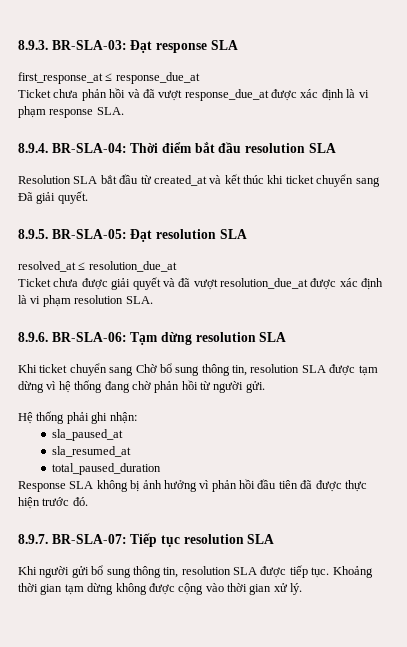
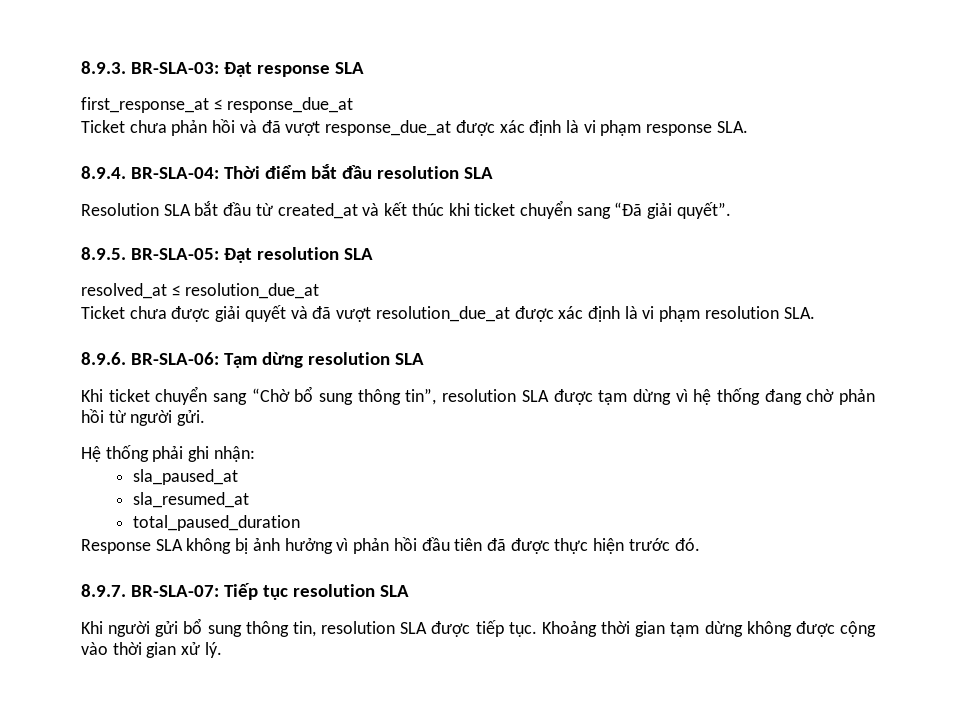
- Resolution SLA bắt đầu từ created_at và kết thúc khi ticket chuyển sang Đã giải quyết.
+ Resolution SLA bắt đầu từ created_at và kết thúc khi ticket chuyển sang “Đã giải quyết”.
- Khi ticket chuyển sang Chờ bổ sung thông tin, resolution SLA được tạm dừng vì hệ thống đang chờ phản hồi từ người gửi.
+ Khi ticket chuyển sang “Chờ bổ sung thông tin”, resolution SLA được tạm dừng vì hệ thống đang chờ phản hồi từ người gửi.

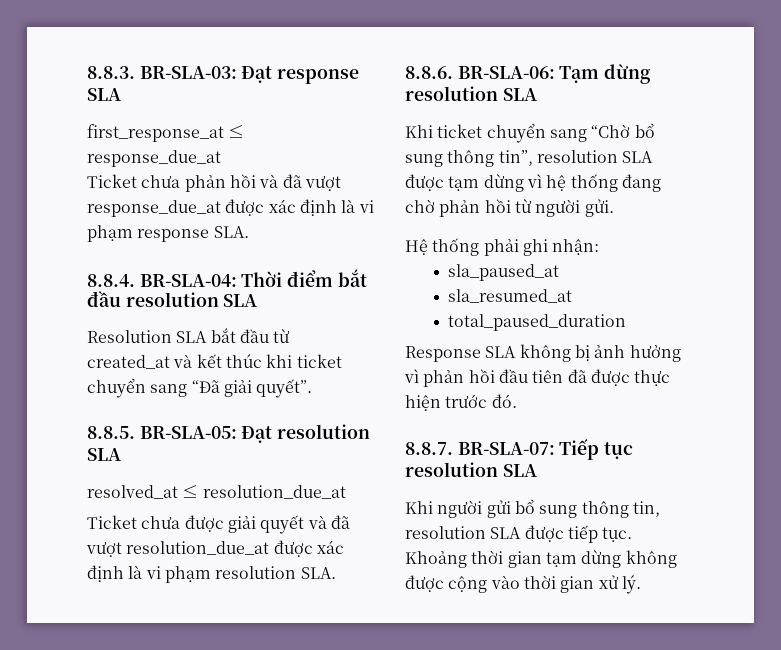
- 8.9.3. BR-SLA-03: Đạt response SLA
+ 8.8.3. BR-SLA-03: Đạt response SLA
- 8.9.4. BR-SLA-04: Thời điểm bắt đầu resolution SLA
+ 8.8.4. BR-SLA-04: Thời điểm bắt đầu resolution SLA
- 8.9.5. BR-SLA-05: Đạt resolution SLA
+ 8.8.5. BR-SLA-05: Đạt resolution SLA
- 8.9.6. BR-SLA-06: Tạm dừng resolution SLA
+ 8.8.6. BR-SLA-06: Tạm dừng resolution SLA
- 8.9.7. BR-SLA-07: Tiếp tục resolution SLA
+ 8.8.7. BR-SLA-07: Tiếp tục resolution SLA

